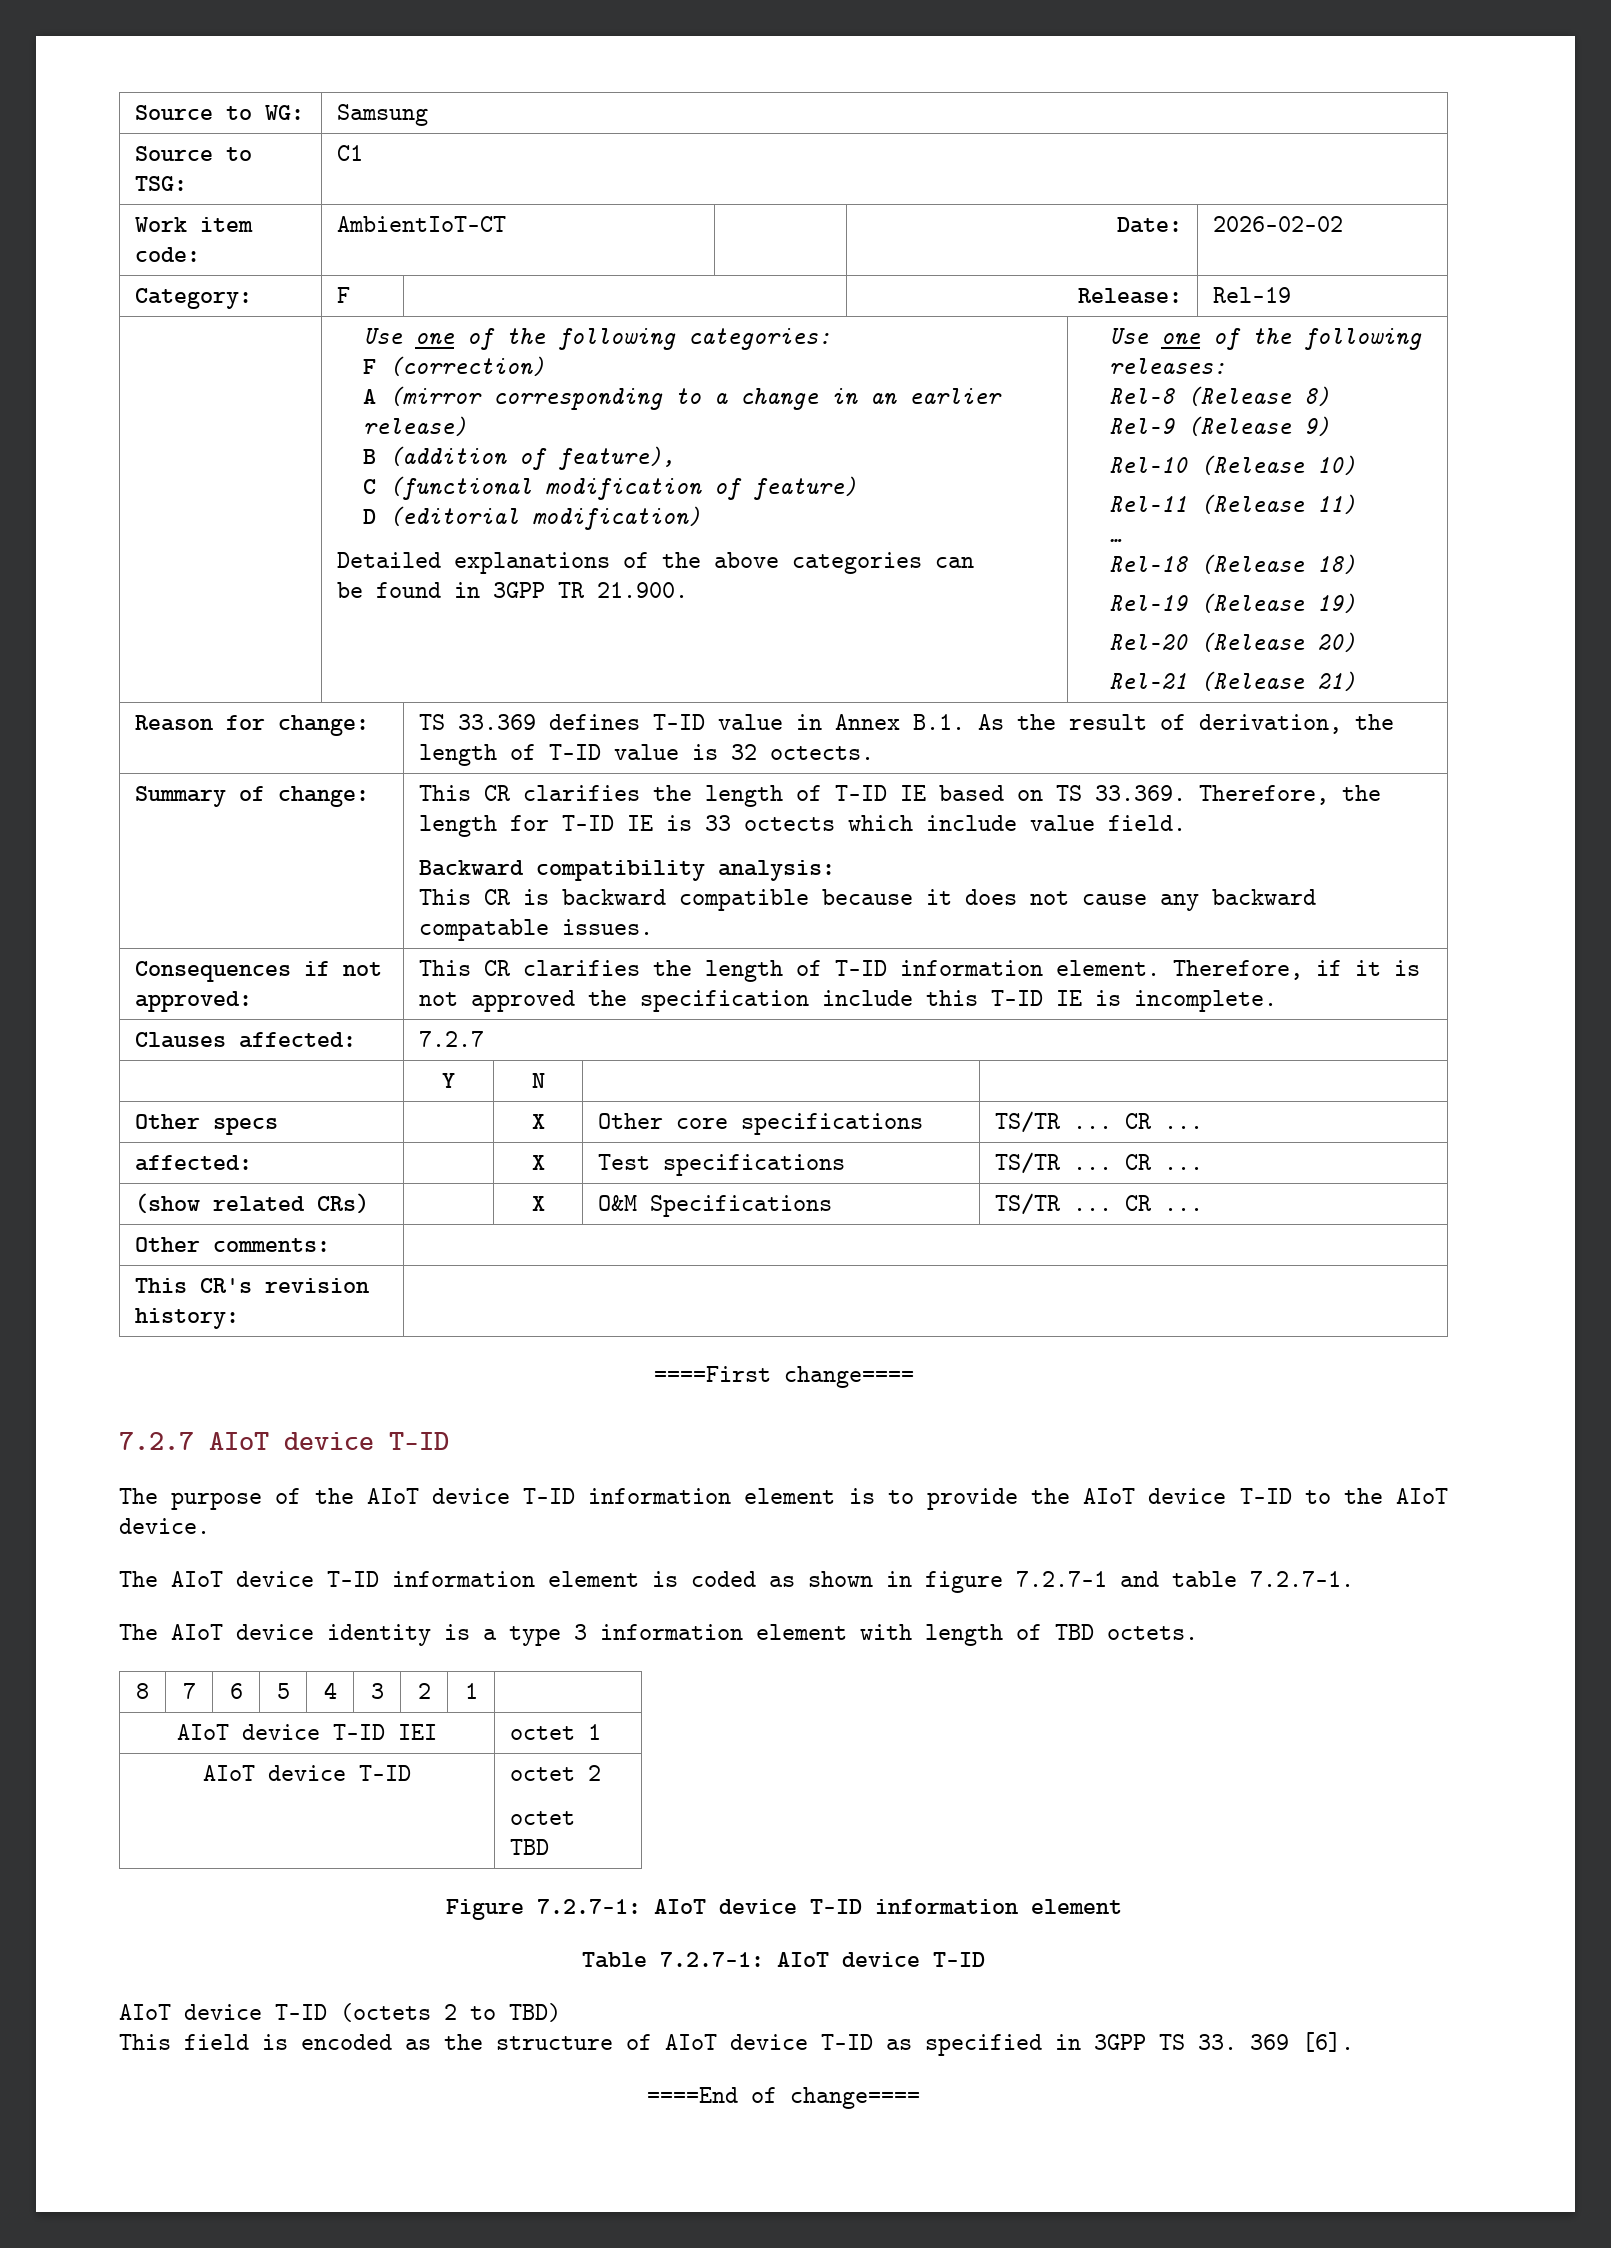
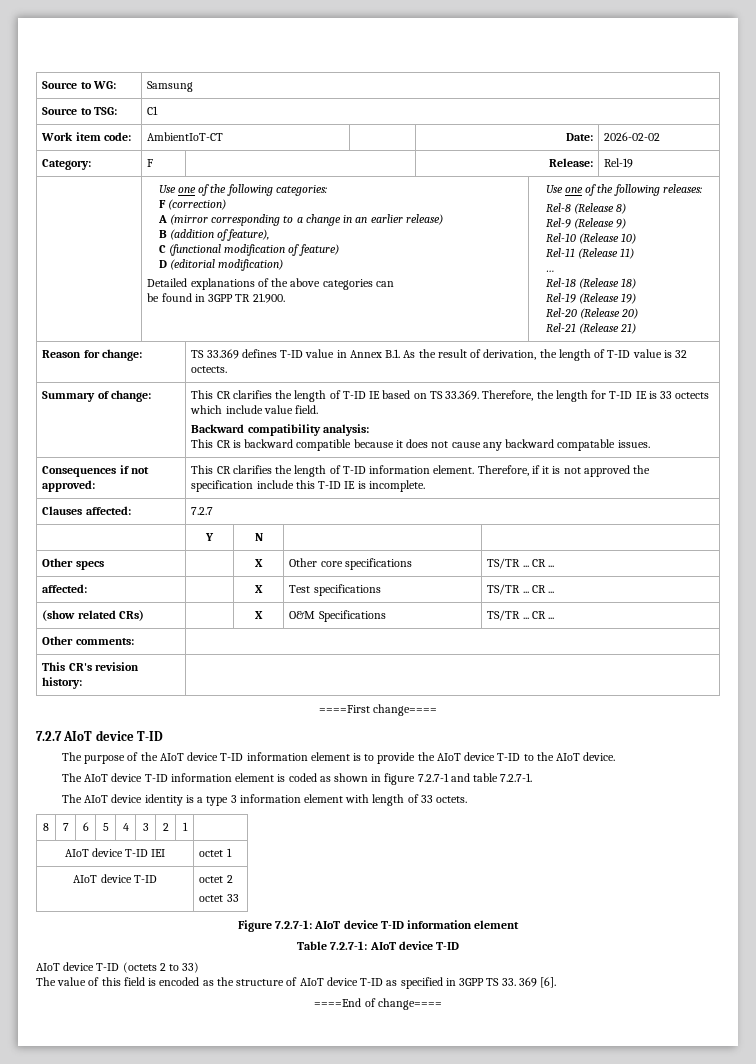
- The AIoT device identity is a type 3 information element with length of TBD octets.
+ The AIoT device identity is a type 3 information element with length of 33 octets.
  AIoT device T-ID | octet 2
- octet TBD
+ octet 33
- AIoT device T-ID (octets 2 to TBD)
- This field is encoded as the structure of AIoT device T-ID as specified in 3GPP TS 33. 369 [6].
+ AIoT device T-ID (octets 2 to 33)
+ The value of this field is encoded as the structure of AIoT device T-ID as specified in 3GPP TS 33. 369 [6].

